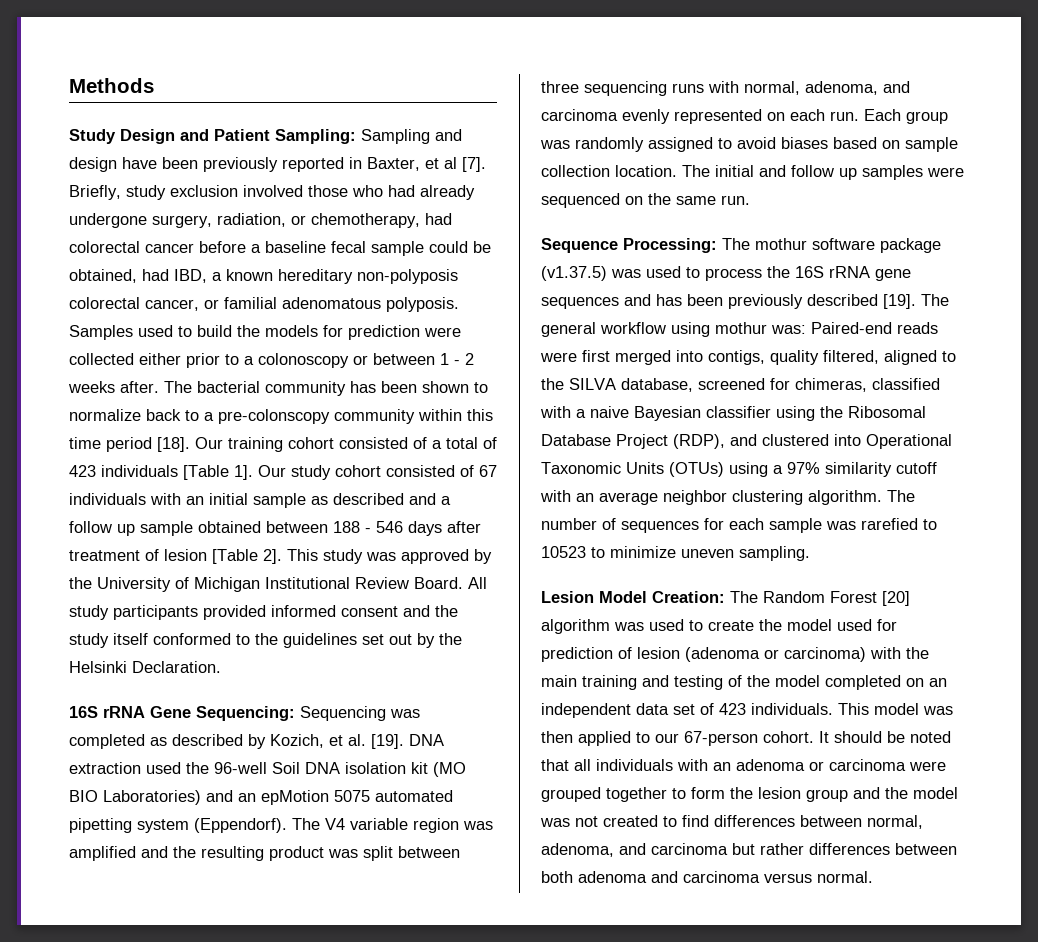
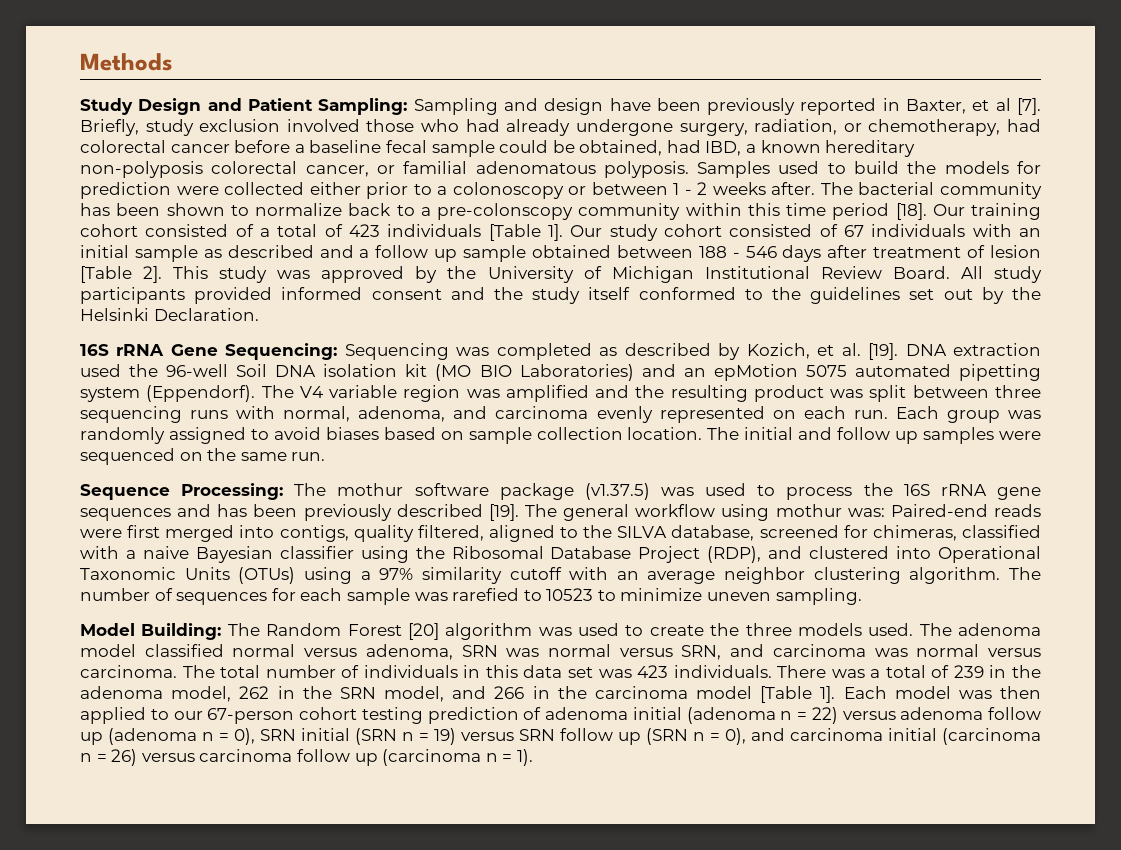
- Lesion Model Creation: The Random Forest [20] algorithm was used to create the model used for prediction of lesion (adenoma or carcinoma) with the main training and testing of the model completed on an independent data set of 423 individuals.
+ Model Building: The Random Forest [20] algorithm was used to create the three models used. The adenoma model classified normal versus adenoma, SRN was normal versus SRN, and carcinoma was normal versus carcinoma. The total number of individuals in this data set was 423 individuals.
- This model was then applied to our 67-person cohort. It should be noted that all individuals with an adenoma or carcinoma were grouped together to form the lesion group and the model was not created to find differences between normal, adenoma, and carcinoma but rather differences between both adenoma and carcinoma versus normal.
+ There was a total of 239 in the adenoma model, 262 in the SRN model, and 266 in the carcinoma model [Table 1]. Each model was then applied to our 67-person cohort testing prediction of adenoma initial (adenoma n = 22) versus adenoma follow up (adenoma n = 0), SRN initial (SRN n = 19) versus SRN follow up (SRN n = 0), and carcinoma initial (carcinoma n = 26) versus carcinoma follow up (carcinoma n = 1).

